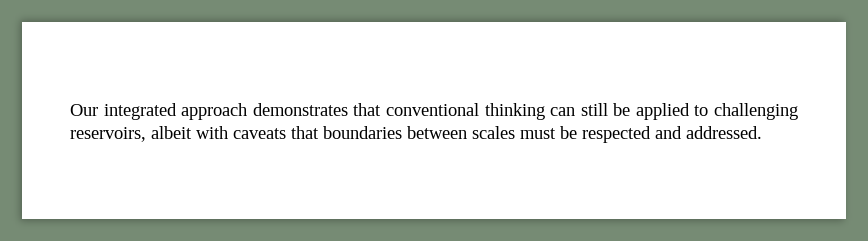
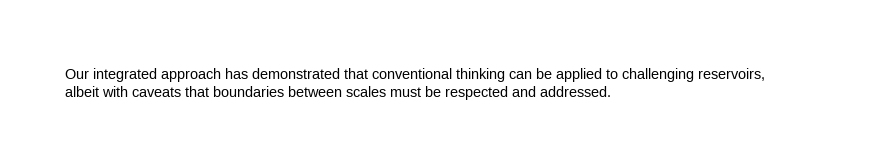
- Our integrated approach demonstrates that conventional thinking can still be applied to challenging reservoirs, albeit with caveats that boundaries between scales must be respected and addressed.
+ Our integrated approach has demonstrated that conventional thinking can be applied to challenging reservoirs, albeit with caveats that boundaries between scales must be respected and addressed.

